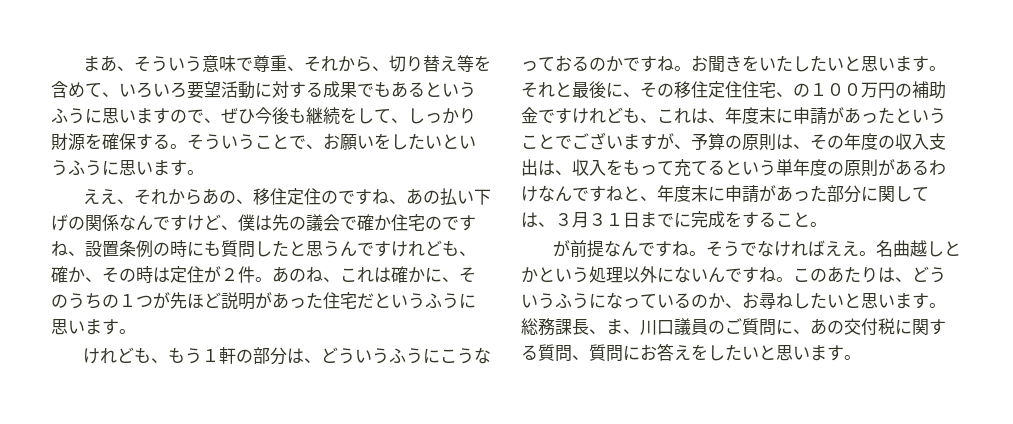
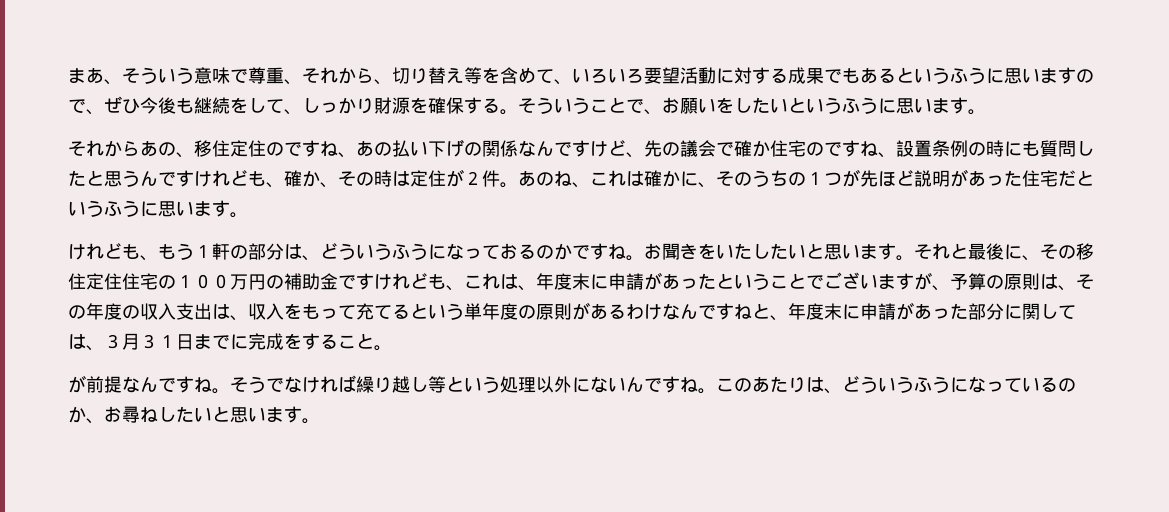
- ええ、それからあの、移住定住のですね、あの払い下げの関係なんですけど、僕は先の議会で確か住宅のですね、設置条例の時にも質問したと思うんですけれども、確か、その時は定住が２件。
+ それからあの、移住定住のですね、あの払い下げの関係なんですけど、先の議会で確か住宅のですね、設置条例の時にも質問したと思うんですけれども、確か、その時は定住が２件。
- けれども、もう１軒の部分は、どういうふうにこうなっておるのかですね。
+ けれども、もう１軒の部分は、どういうふうになっておるのかですね。
- それと最後に、その移住定住住宅、の１００万円の補助金ですけれども、これは、年度末に申請があったということでございますが、予算の原則は、その年度の収入支出は、収入をもって充てるという単年度の原則があるわけなんですねと、年度末に申請があった部分に関しては、３月３１日までに完成をすること。
+ それと最後に、その移住定住住宅の１００万円の補助金ですけれども、これは、年度末に申請があったということでございますが、予算の原則は、その年度の収入支出は、収入をもって充てるという単年度の原則があるわけなんですねと、年度末に申請があった部分に関しては、３月３１日までに完成をすること。
- そうでなければええ。名曲越しとかという処理以外にないんですね。
+ そうでなければ繰り越し等という処理以外にないんですね。
- 総務課長、ま、川口議員のご質問に、あの交付税に関する質問、質問にお答えをしたいと思います。

